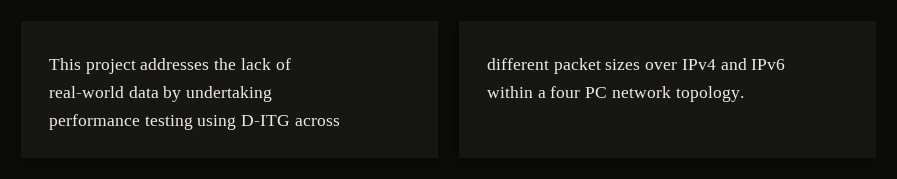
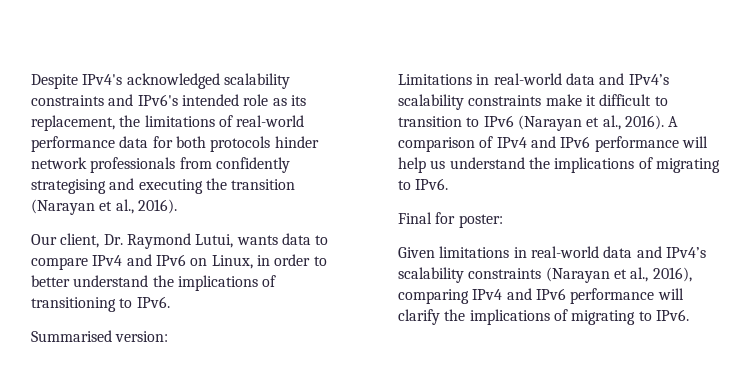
- This project addresses the lack of real-world data by undertaking performance testing using D-ITG across different packet sizes over IPv4 and IPv6 within a four PC network topology.
+ Despite IPv4's acknowledged scalability constraints and IPv6's intended role as its replacement, the limitations of real-world performance data for both protocols hinder network professionals from confidently strategising and executing the transition (Narayan et al., 2016).
+ Our client, Dr. Raymond Lutui, wants data to compare IPv4 and IPv6 on Linux, in order to better understand the implications of transitioning to IPv6.
+ Summarised version:
+ Limitations in real-world data and IPv4’s scalability constraints make it difficult to transition to IPv6 (Narayan et al., 2016). A comparison of IPv4 and IPv6 performance will help us understand the implications of migrating to IPv6.
+ Final for poster:
+ Given limitations in real-world data and IPv4’s scalability constraints (Narayan et al., 2016), comparing IPv4 and IPv6 performance will clarify the implications of migrating to IPv6.

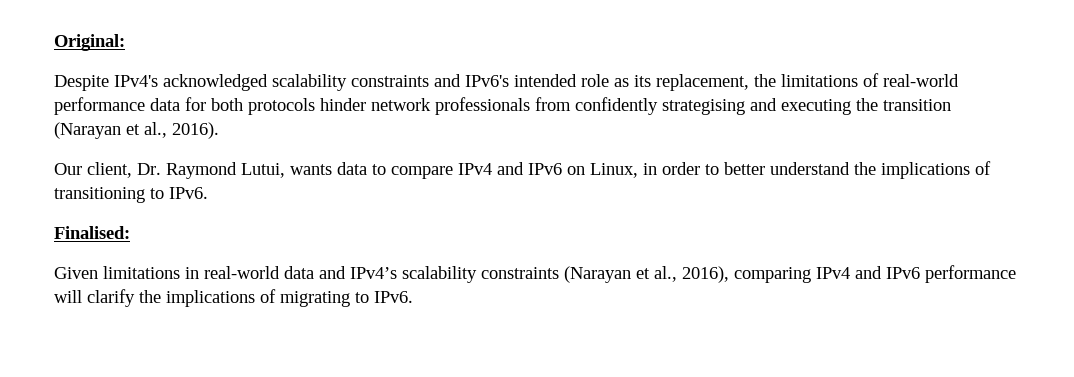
+ Original:
- Summarised version:
- Limitations in real-world data and IPv4’s scalability constraints make it difficult to transition to IPv6 (Narayan et al., 2016). A comparison of IPv4 and IPv6 performance will help us understand the implications of migrating to IPv6.
- Final for poster:
+ Finalised:

